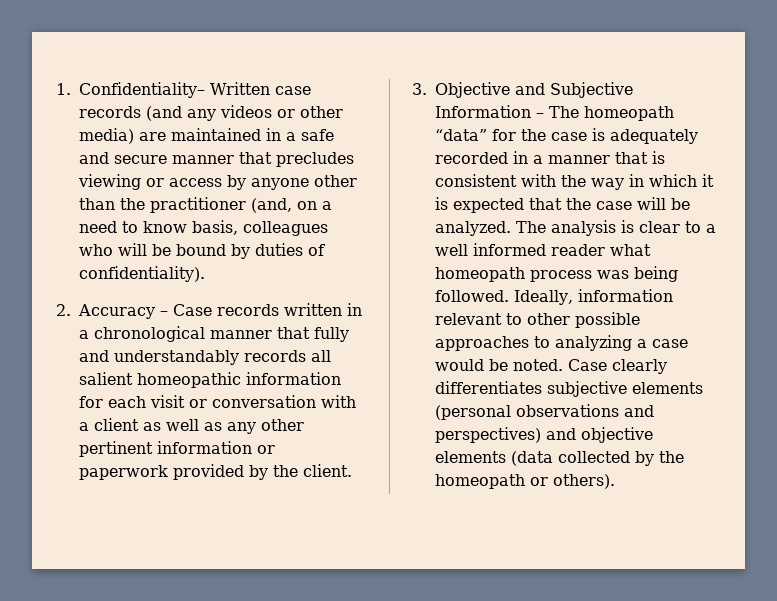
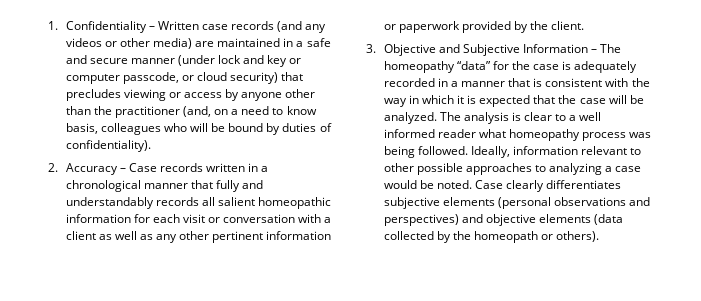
- 1. Confidentiality– Written case records (and any videos or other media) are maintained in a safe and secure manner that precludes viewing or access by anyone other than the practitioner (and, on a need to know basis, colleagues who will be bound by duties of confidentiality).
+ 1. Confidentiality – Written case records (and any videos or other media) are maintained in a safe and secure manner (under lock and key or computer passcode, or cloud security) that precludes viewing or access by anyone other than the practitioner (and, on a need to know basis, colleagues who will be bound by duties of confidentiality).
- 3. Objective and Subjective Information – The homeopath “data” for the case is adequately recorded in a manner that is consistent with the way in which it is expected that the case will be analyzed.
+ 3. Objective and Subjective Information – The homeopathy “data” for the case is adequately recorded in a manner that is consistent with the way in which it is expected that the case will be analyzed.
- The analysis is clear to a well informed reader what homeopath process was being followed.
+ The analysis is clear to a well informed reader what homeopathy process was being followed.

